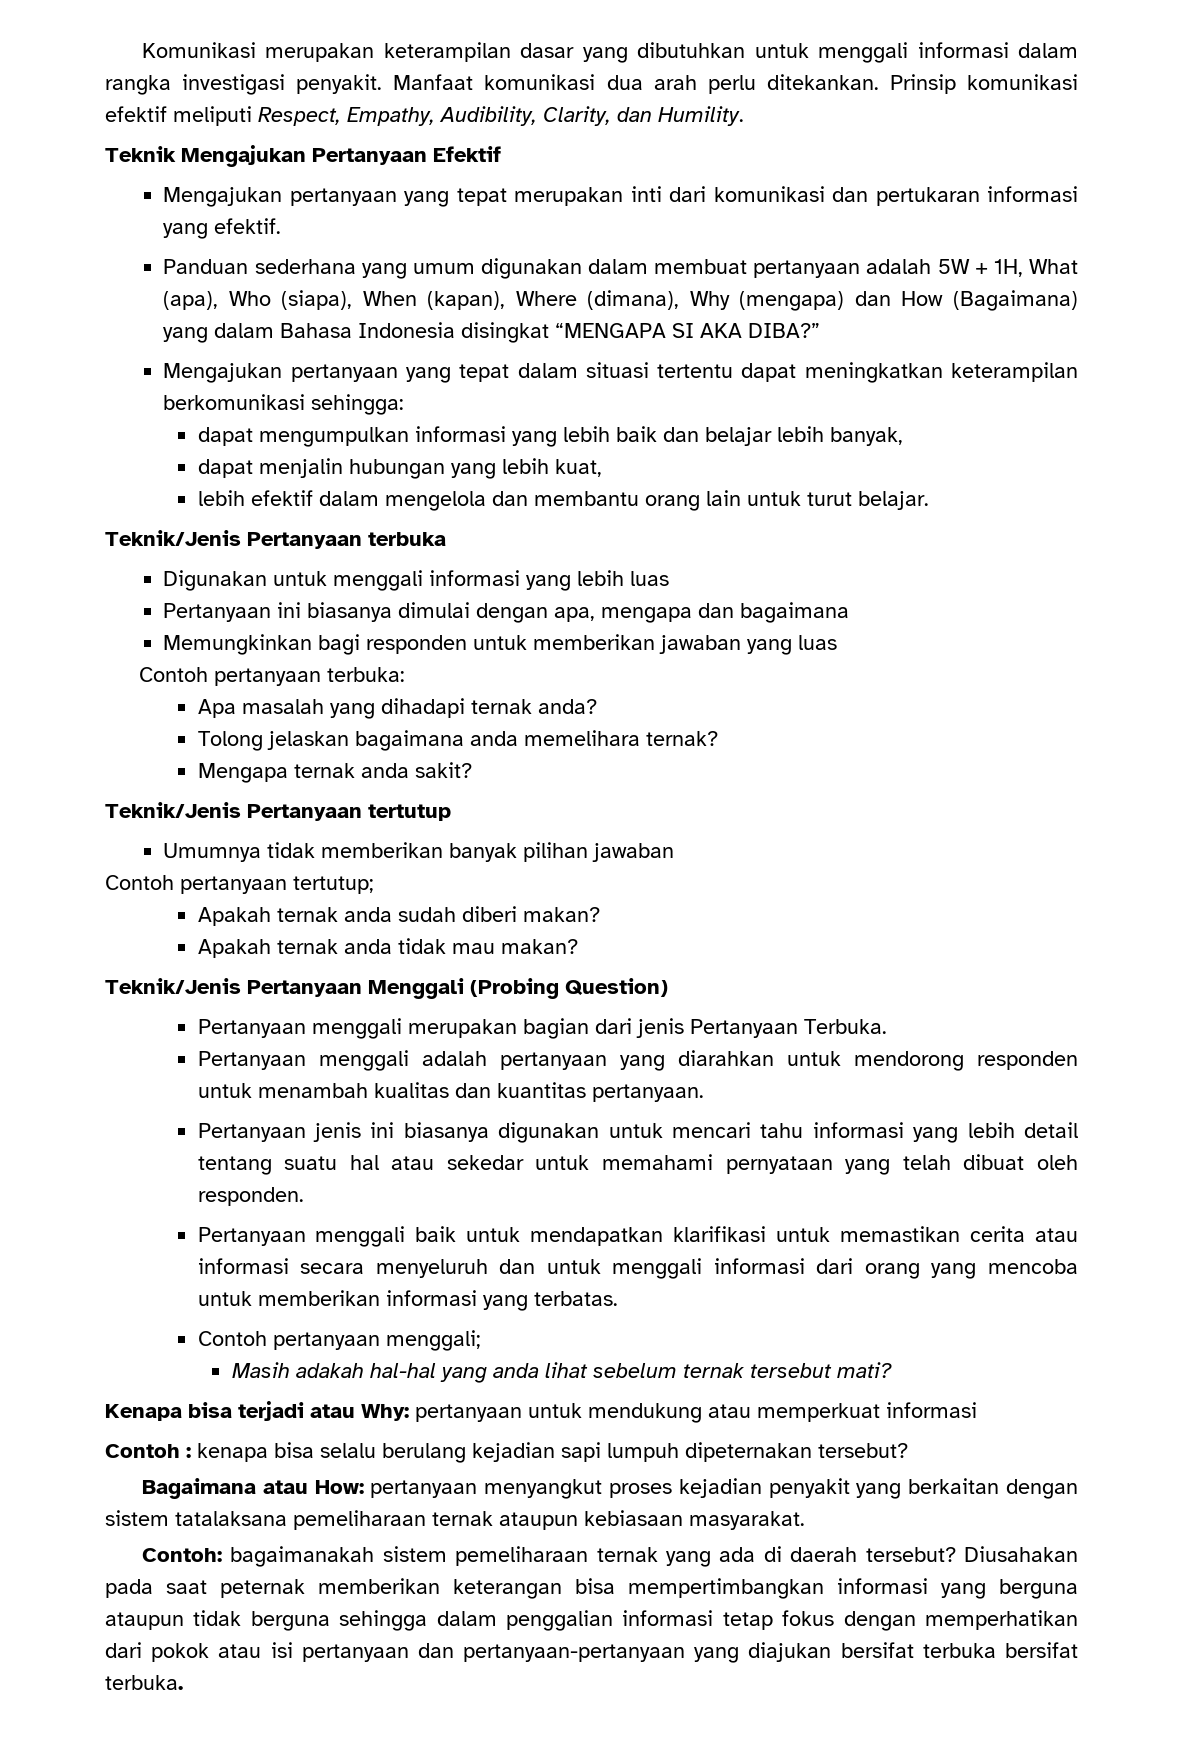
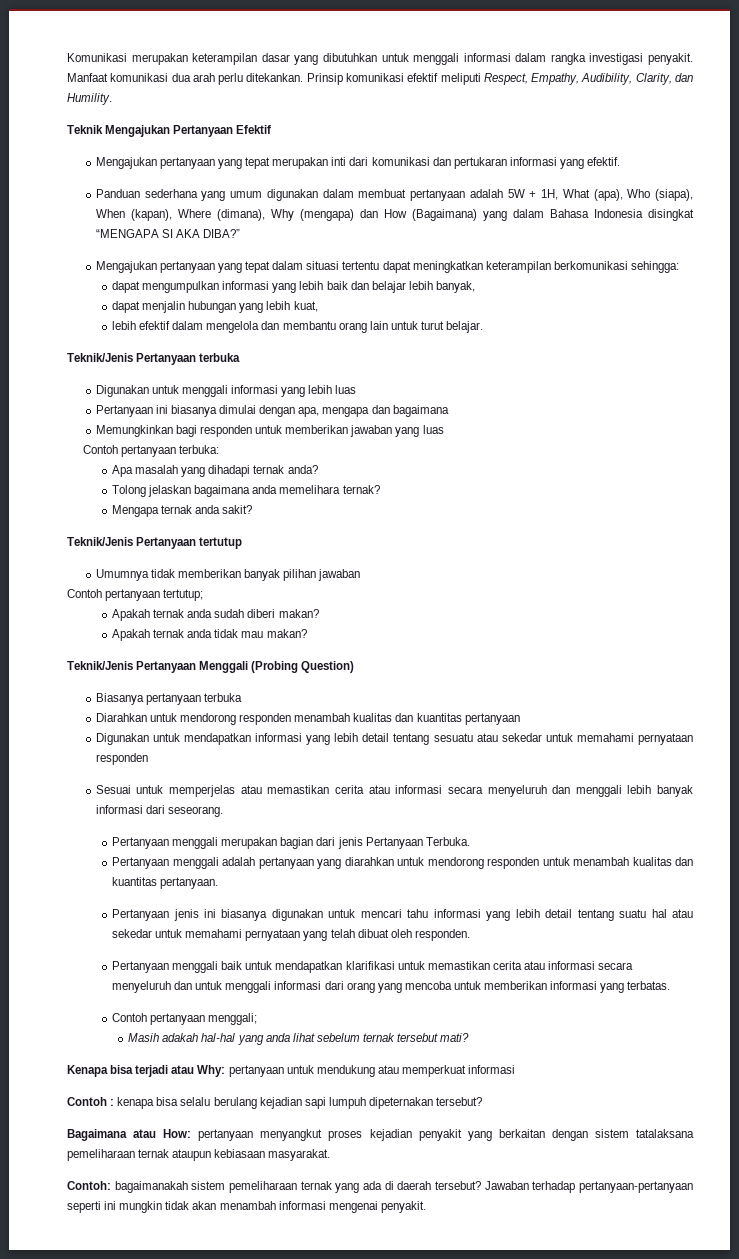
+ Biasanya pertanyaan terbuka
+ Diarahkan untuk mendorong responden menambah kualitas dan kuantitas pertanyaan
+ Digunakan untuk mendapatkan informasi yang lebih detail tentang sesuatu atau sekedar untuk memahami pernyataan responden
+ Sesuai untuk memperjelas atau memastikan cerita atau informasi secara menyeluruh dan menggali lebih banyak informasi dari seseorang.
- Diusahakan pada saat peternak memberikan keterangan bisa mempertimbangkan informasi yang berguna ataupun tidak berguna sehingga dalam penggalian informasi tetap fokus dengan memperhatikan dari pokok atau isi pertanyaan dan pertanyaan-pertanyaan yang diajukan bersifat terbuka bersifat terbuka.
+ Jawaban terhadap pertanyaan-pertanyaan seperti ini mungkin tidak akan menambah informasi mengenai penyakit.

